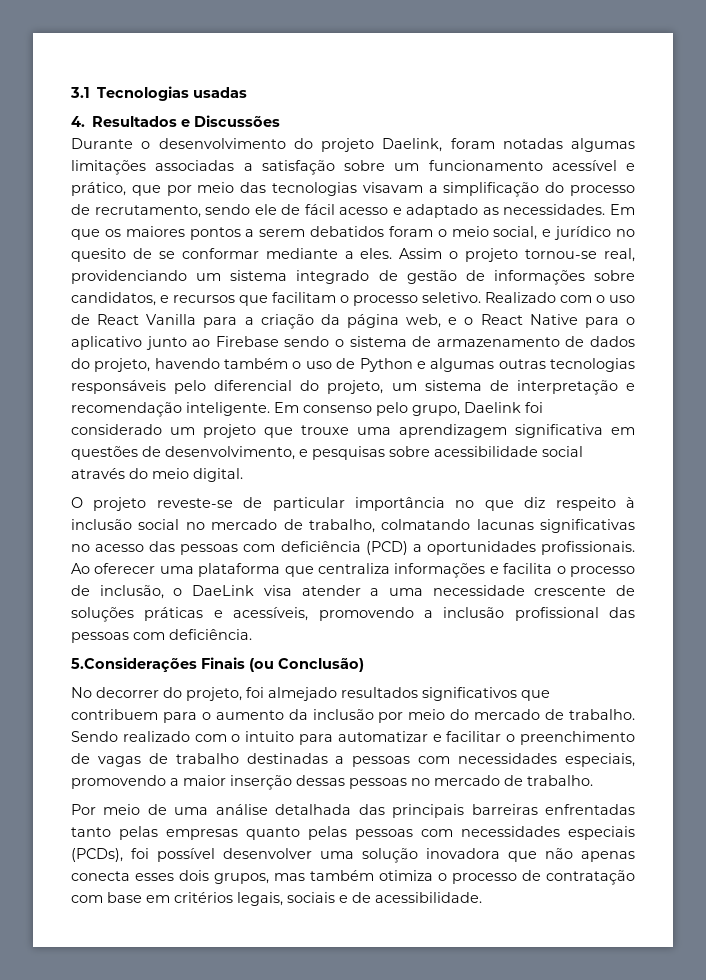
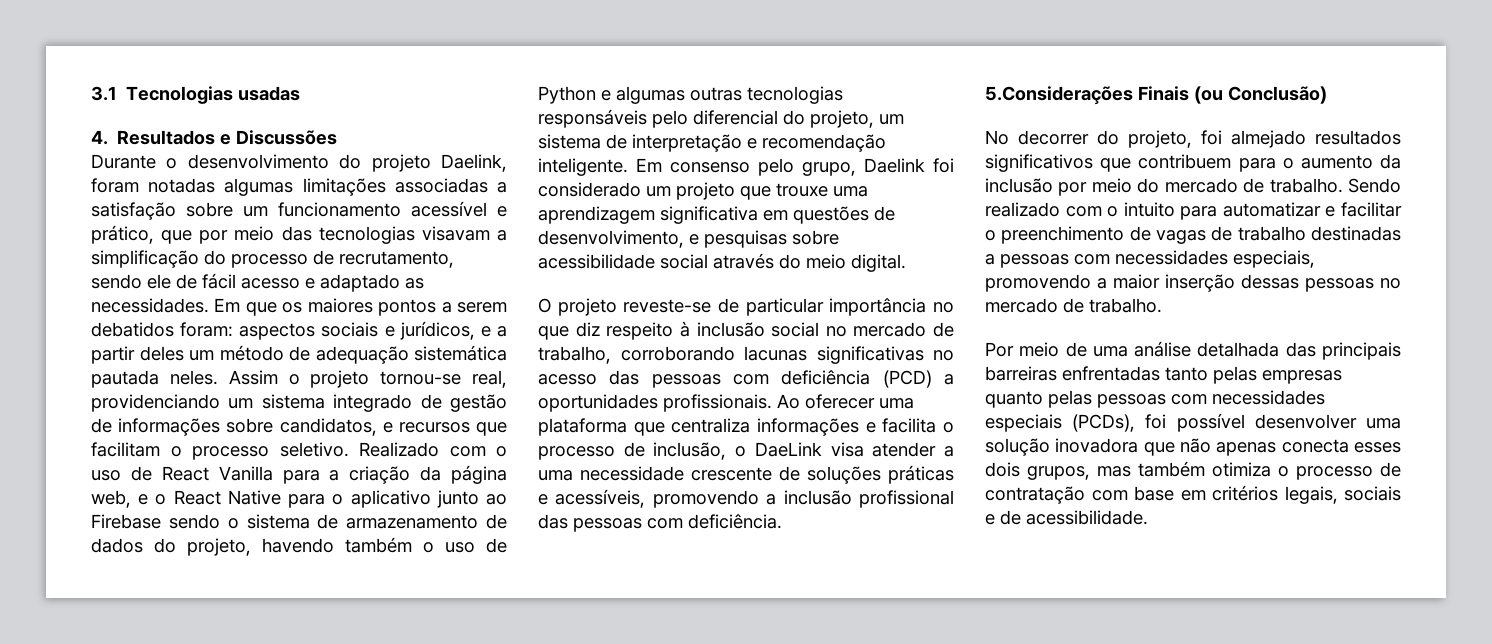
- Em que os maiores pontos a serem debatidos foram o meio social, e jurídico no quesito de se conformar mediante a eles.
+ Em que os maiores pontos a serem debatidos foram: aspectos sociais e jurídicos, e a partir deles um método de adequação sistemática pautada neles.
- O projeto reveste-se de particular importância no que diz respeito à inclusão social no mercado de trabalho, colmatando lacunas significativas no acesso das pessoas com deficiência (PCD) a oportunidades profissionais.
+ O projeto reveste-se de particular importância no que diz respeito à inclusão social no mercado de trabalho, corroborando lacunas significativas no acesso das pessoas com deficiência (PCD) a oportunidades profissionais.

